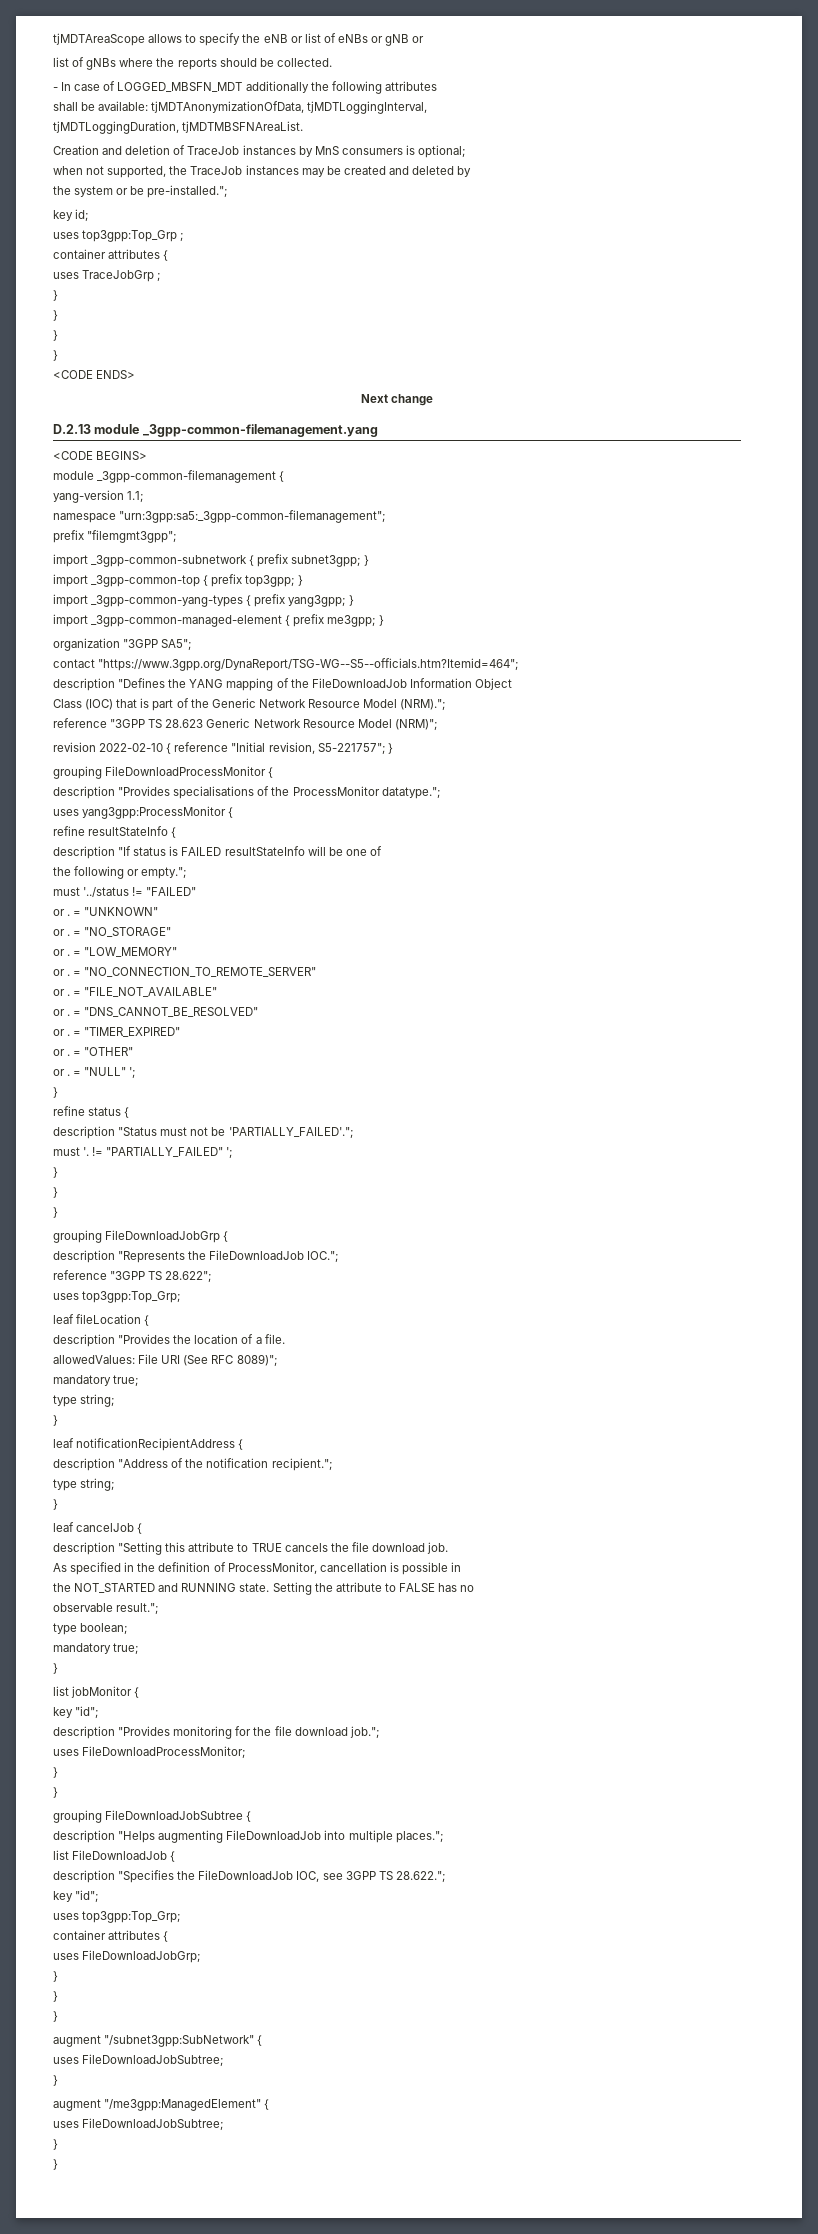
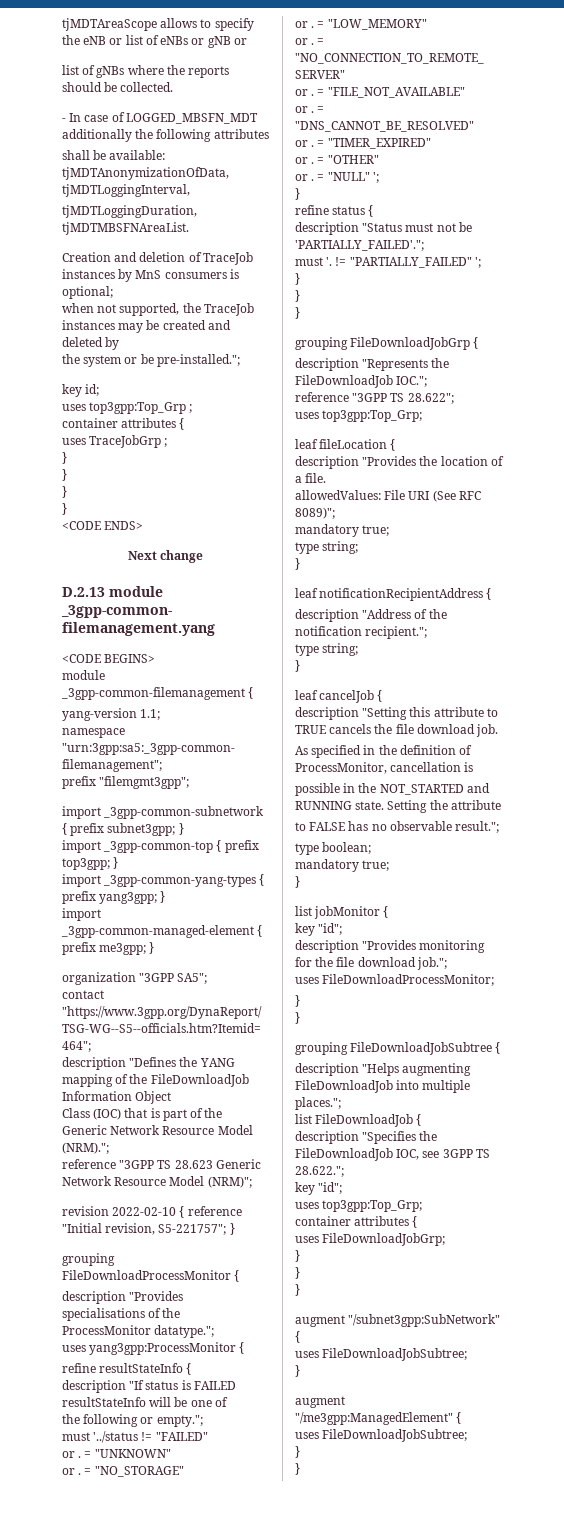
- As specified in the definition of ProcessMonitor, cancellation is possible in
- the NOT_STARTED and RUNNING state.
+ As specified in the definition of ProcessMonitor, cancellation is
+ possible in the NOT_STARTED and RUNNING state.
- Setting the attribute to FALSE has no
- observable result.";
+ Setting the attribute
+ to FALSE has no observable result.";

